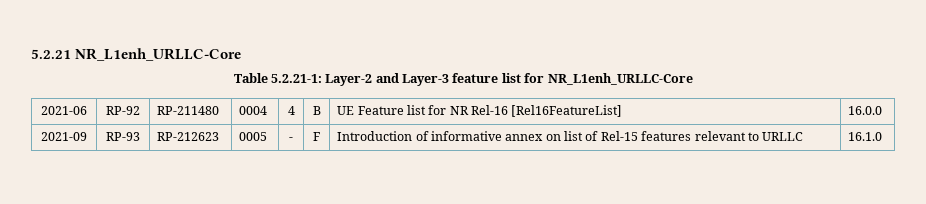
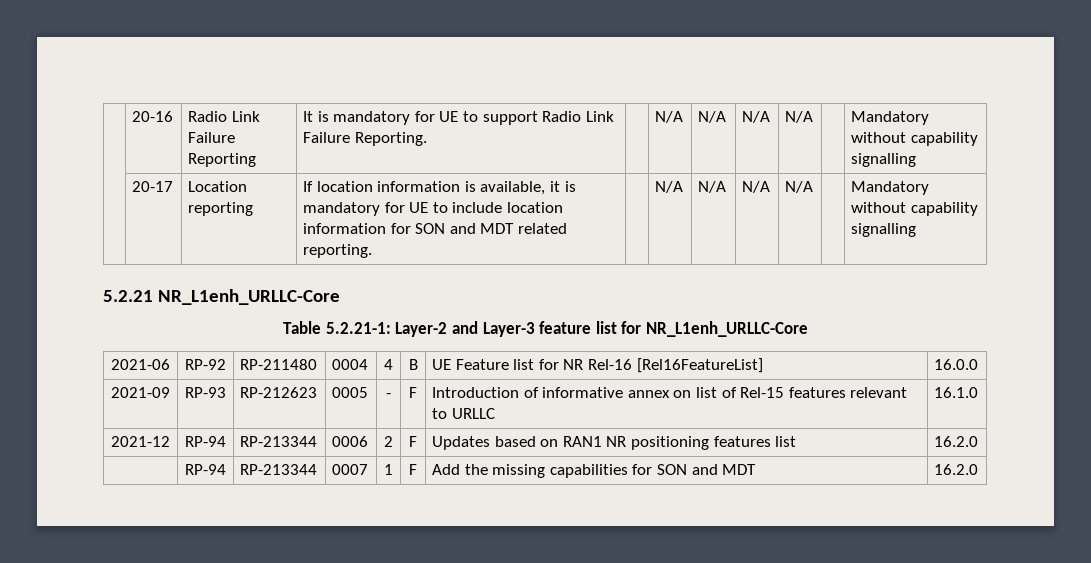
+ | 20-16 | Radio Link Failure Reporting | It is mandatory for UE to support Radio Link Failure Reporting. | | N/A | N/A | N/A | N/A | | Mandatory without capability signalling
+ | 20-17 | Location reporting | If location information is available, it is mandatory for UE to include location information for SON and MDT related reporting. | | N/A | N/A | N/A | N/A | | Mandatory without capability signalling
+ 2021-12 | RP-94 | RP-213344 | 0006 | 2 | F | Updates based on RAN1 NR positioning features list | 16.2.0
+ | RP-94 | RP-213344 | 0007 | 1 | F | Add the missing capabilities for SON and MDT | 16.2.0

